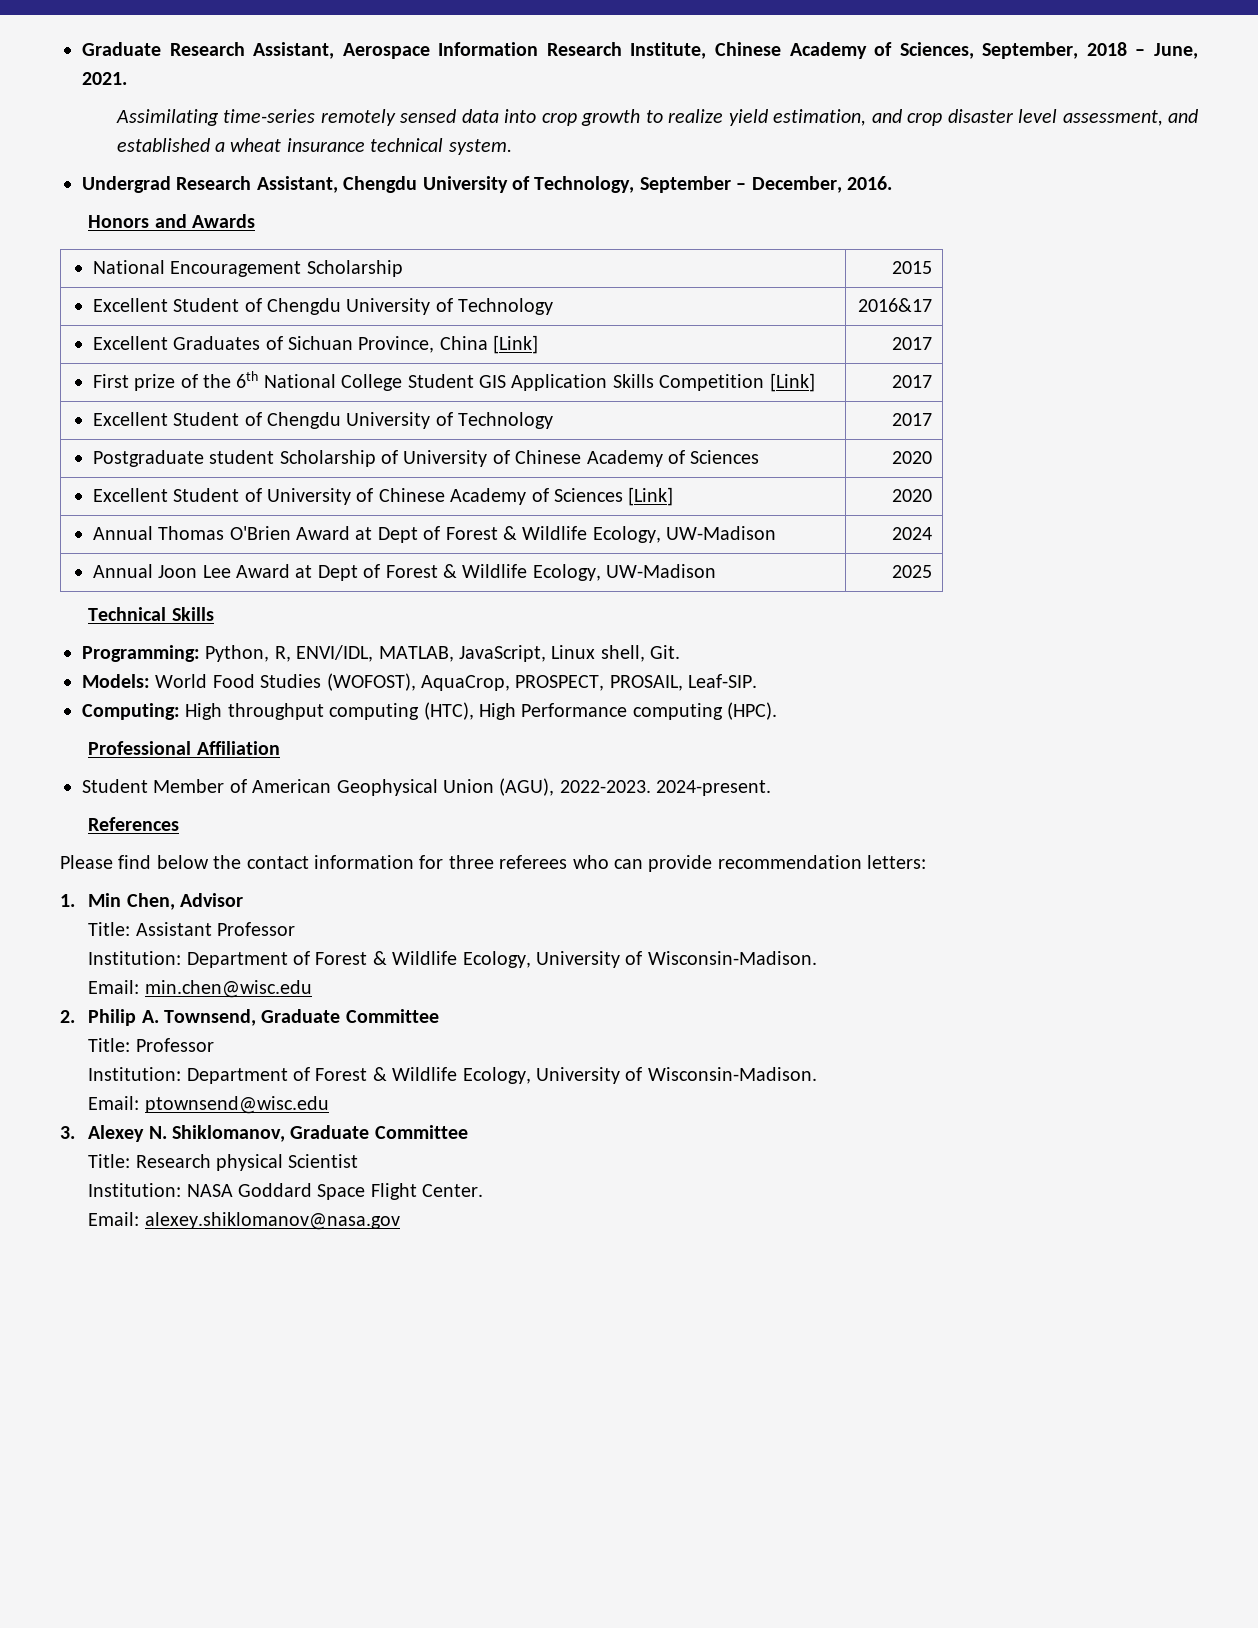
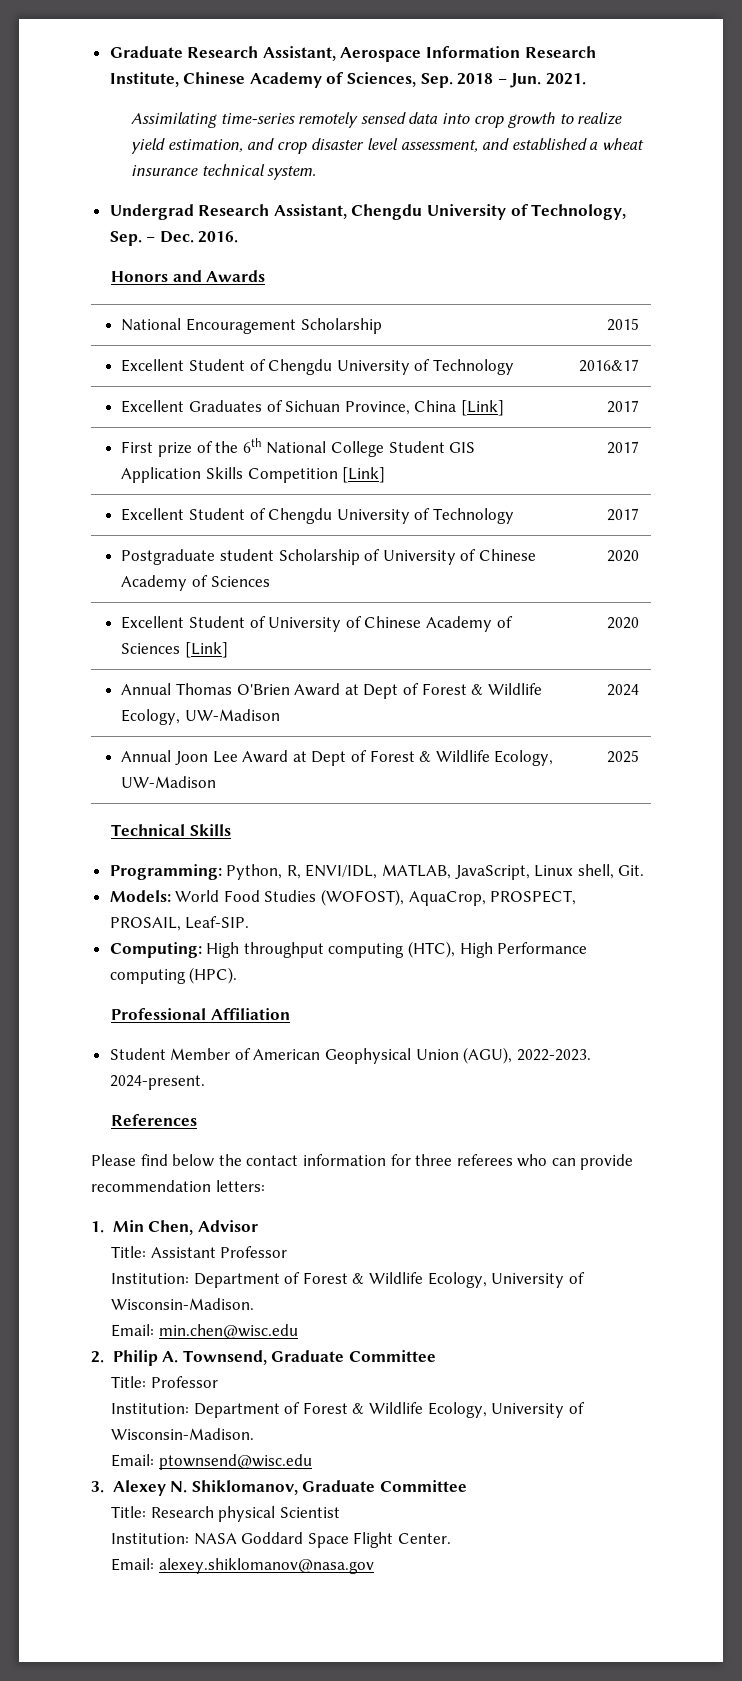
- Graduate Research Assistant, Aerospace Information Research Institute, Chinese Academy of Sciences, September, 2018 – June, 2021.
+ Graduate Research Assistant, Aerospace Information Research Institute, Chinese Academy of Sciences, Sep. 2018 – Jun. 2021.
- Undergrad Research Assistant, Chengdu University of Technology, September – December, 2016.
+ Undergrad Research Assistant, Chengdu University of Technology, Sep. – Dec. 2016.

